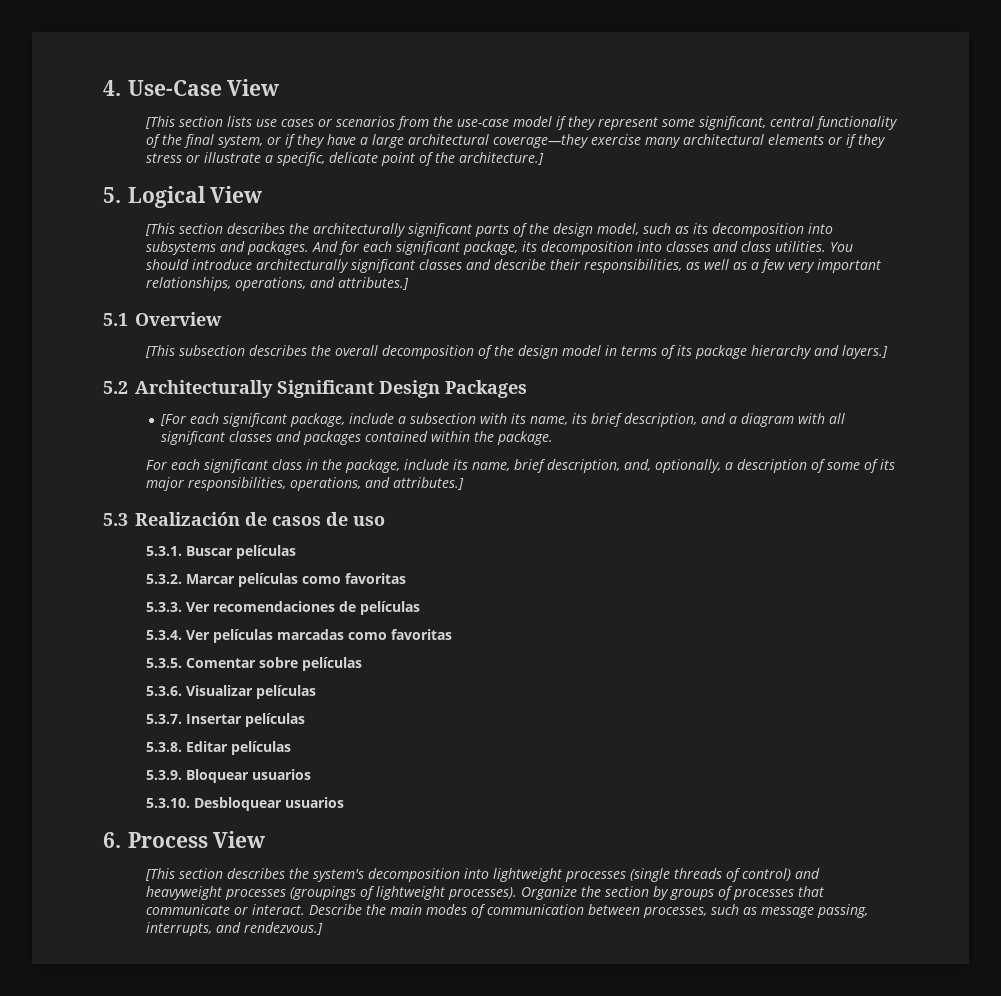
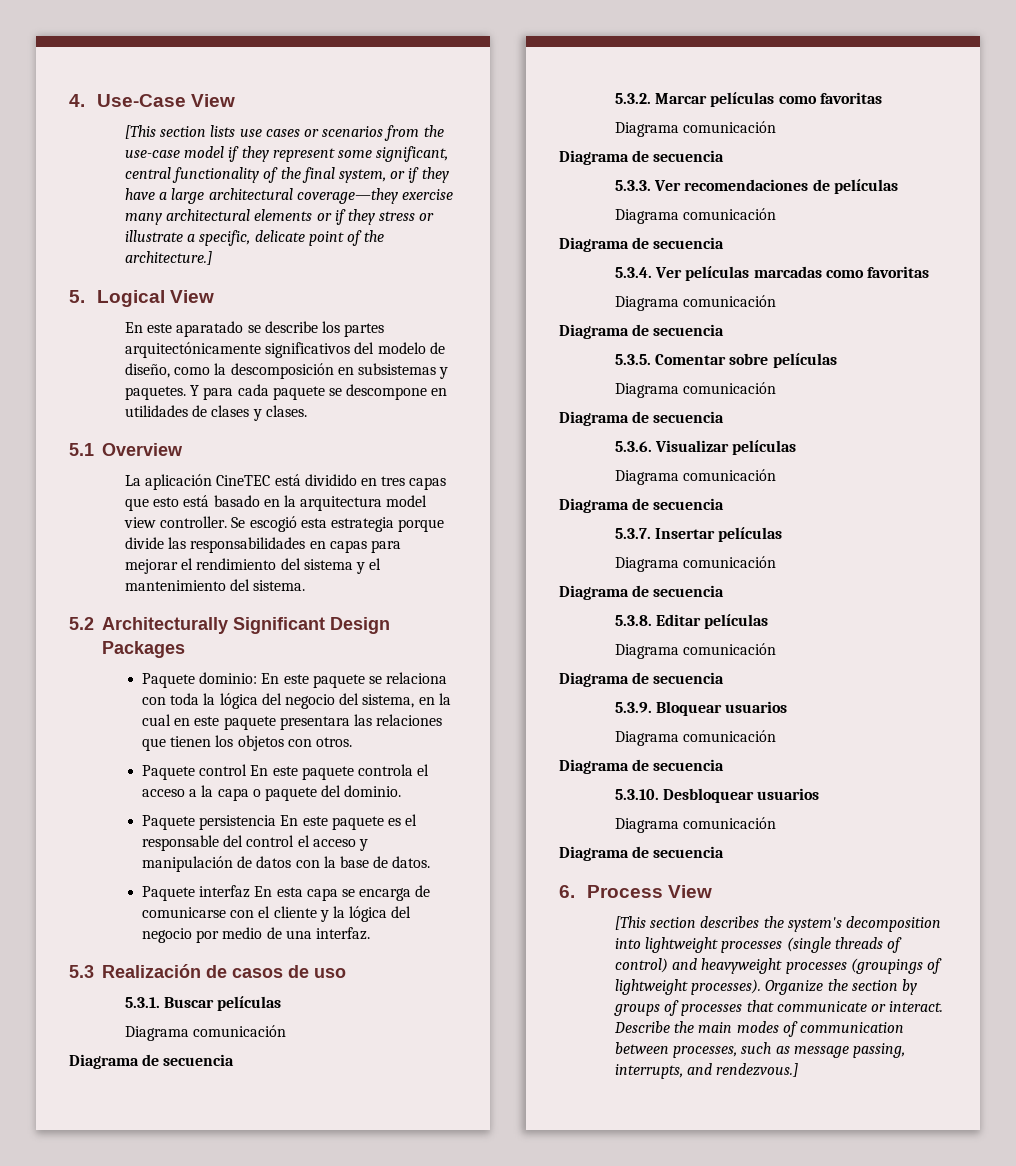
- [This section describes the architecturally significant parts of the design model, such as its decomposition into subsystems and packages. And for each significant package, its decomposition into classes and class utilities. You should introduce architecturally significant classes and describe their responsibilities, as well as a few very important relationships, operations, and attributes.]
+ En este aparatado se describe los partes arquitectónicamente significativos del modelo de diseño, como la descomposición en subsistemas y paquetes. Y para cada paquete se descompone en utilidades de clases y clases.
  5.1 Overview
- [This subsection describes the overall decomposition of the design model in terms of its package hierarchy and layers.]
+ La aplicación CineTEC está dividido en tres capas que esto está basado en la arquitectura model view controller. Se escogió esta estrategia porque divide las responsabilidades en capas para mejorar el rendimiento del sistema y el mantenimiento del sistema.
- [For each significant package, include a subsection with its name, its brief description, and a diagram with all significant classes and packages contained within the package.
- For each significant class in the package, include its name, brief description, and, optionally, a description of some of its major responsibilities, operations, and attributes.]
+ Paquete dominio: En este paquete se relaciona con toda la lógica del negocio del sistema, en la cual en este paquete presentara las relaciones que tienen los objetos con otros.
+ Paquete control En este paquete controla el acceso a la capa o paquete del dominio.
+ Paquete persistencia En este paquete es el responsable del control el acceso y manipulación de datos con la base de datos.
+ Paquete interfaz En esta capa se encarga de comunicarse con el cliente y la lógica del negocio por medio de una interfaz.
  5.3.1. Buscar películas
+ Diagrama comunicación
+ Diagrama de secuencia
  5.3.2. Marcar películas como favoritas
+ Diagrama comunicación
+ Diagrama de secuencia
  5.3.3. Ver recomendaciones de películas
+ Diagrama comunicación
+ Diagrama de secuencia
  5.3.4. Ver películas marcadas como favoritas
+ Diagrama comunicación
+ Diagrama de secuencia
  5.3.5. Comentar sobre películas
+ Diagrama comunicación
+ Diagrama de secuencia
  5.3.6. Visualizar películas
+ Diagrama comunicación
+ Diagrama de secuencia
  5.3.7. Insertar películas
+ Diagrama comunicación
+ Diagrama de secuencia
  5.3.8. Editar películas
+ Diagrama comunicación
+ Diagrama de secuencia
  5.3.9. Bloquear usuarios
+ Diagrama comunicación
+ Diagrama de secuencia
  5.3.10. Desbloquear usuarios
+ Diagrama comunicación
+ Diagrama de secuencia

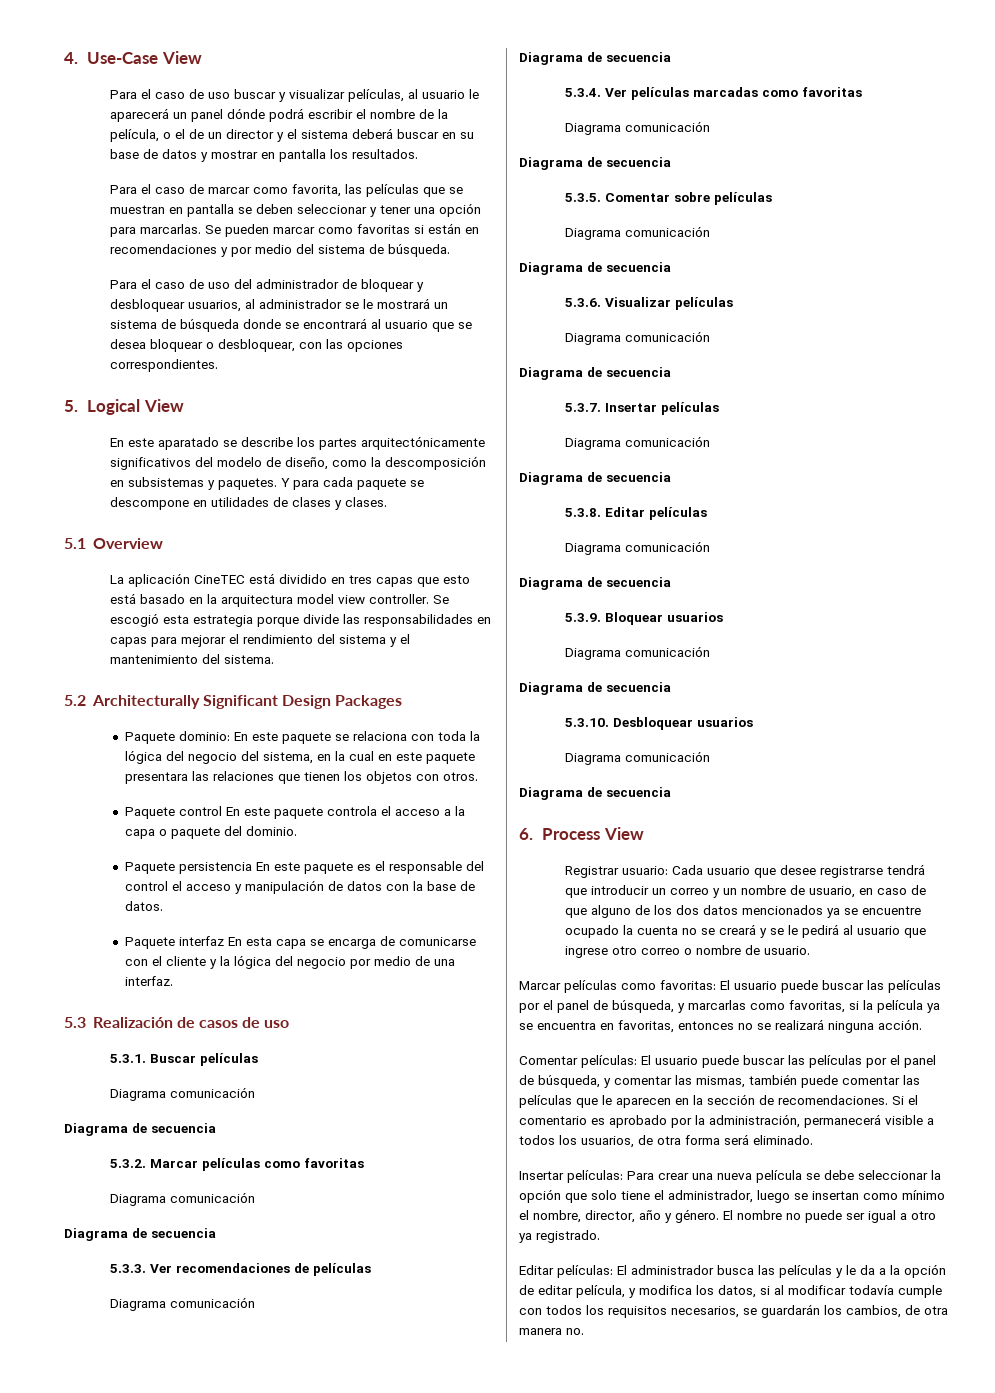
- [This section lists use cases or scenarios from the use-case model if they represent some significant, central functionality of the final system, or if they have a large architectural coverage—they exercise many architectural elements or if they stress or illustrate a specific, delicate point of the architecture.]
+ Para el caso de uso buscar y visualizar películas, al usuario le aparecerá un panel dónde podrá escribir el nombre de la película, o el de un director y el sistema deberá buscar en su base de datos y mostrar en pantalla los resultados.
+ Para el caso de marcar como favorita, las películas que se muestran en pantalla se deben seleccionar y tener una opción para marcarlas. Se pueden marcar como favoritas si están en recomendaciones y por medio del sistema de búsqueda.
+ Para el caso de uso del administrador de bloquear y desbloquear usuarios, al administrador se le mostrará un sistema de búsqueda donde se encontrará al usuario que se desea bloquear o desbloquear, con las opciones correspondientes.
- [This section describes the system's decomposition into lightweight processes (single threads of control) and heavyweight processes (groupings of lightweight processes). Organize the section by groups of processes that communicate or interact. Describe the main modes of communication between processes, such as message passing, interrupts, and rendezvous.]
+ Registrar usuario: Cada usuario que desee registrarse tendrá que introducir un correo y un nombre de usuario, en caso de que alguno de los dos datos mencionados ya se encuentre ocupado la cuenta no se creará y se le pedirá al usuario que ingrese otro correo o nombre de usuario.
+ Marcar películas como favoritas: El usuario puede buscar las películas por el panel de búsqueda, y marcarlas como favoritas, si la película ya se encuentra en favoritas, entonces no se realizará ninguna acción.
+ Comentar películas: El usuario puede buscar las películas por el panel de búsqueda, y comentar las mismas, también puede comentar las películas que le aparecen en la sección de recomendaciones. Si el comentario es aprobado por la administración, permanecerá visible a todos los usuarios, de otra forma será eliminado.
+ Insertar películas: Para crear una nueva película se debe seleccionar la opción que solo tiene el administrador, luego se insertan como mínimo el nombre, director, año y género. El nombre no puede ser igual a otro ya registrado.
+ Editar películas: El administrador busca las películas y le da a la opción de editar película, y modifica los datos, si al modificar todavía cumple con todos los requisitos necesarios, se guardarán los cambios, de otra manera no.

